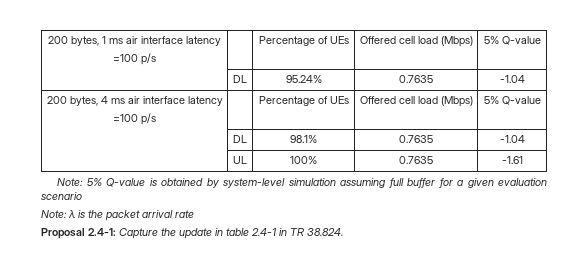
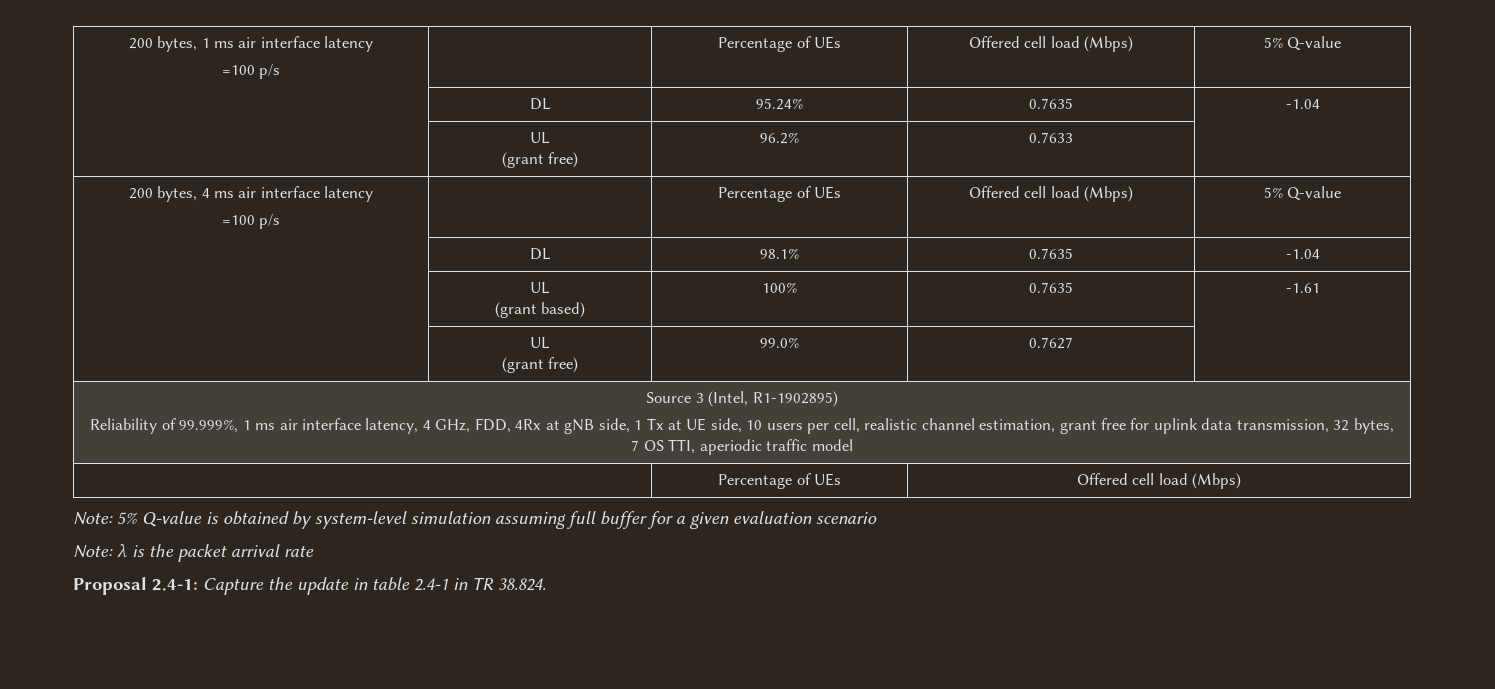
  | DL | 95.24% | 0.7635 | -1.04
+ | UL
+ (grant free) | 96.2% | 0.7633 |
  | DL | 98.1% | 0.7635 | -1.04
- | UL | 100% | 0.7635 | -1.61
+ | UL
+ (grant based) | 100% | 0.7635 | -1.61
+ | UL
+ (grant free) | 99.0% | 0.7627 |
+ Source 3 (Intel, R1-1902895)
+ Reliability of 99.999%, 1 ms air interface latency, 4 GHz, FDD, 4Rx at gNB side, 1 Tx at UE side, 10 users per cell, realistic channel estimation, grant free for uplink data transmission, 32 bytes, 7 OS TTI, aperiodic traffic model
+ | Percentage of UEs | Offered cell load (Mbps)

